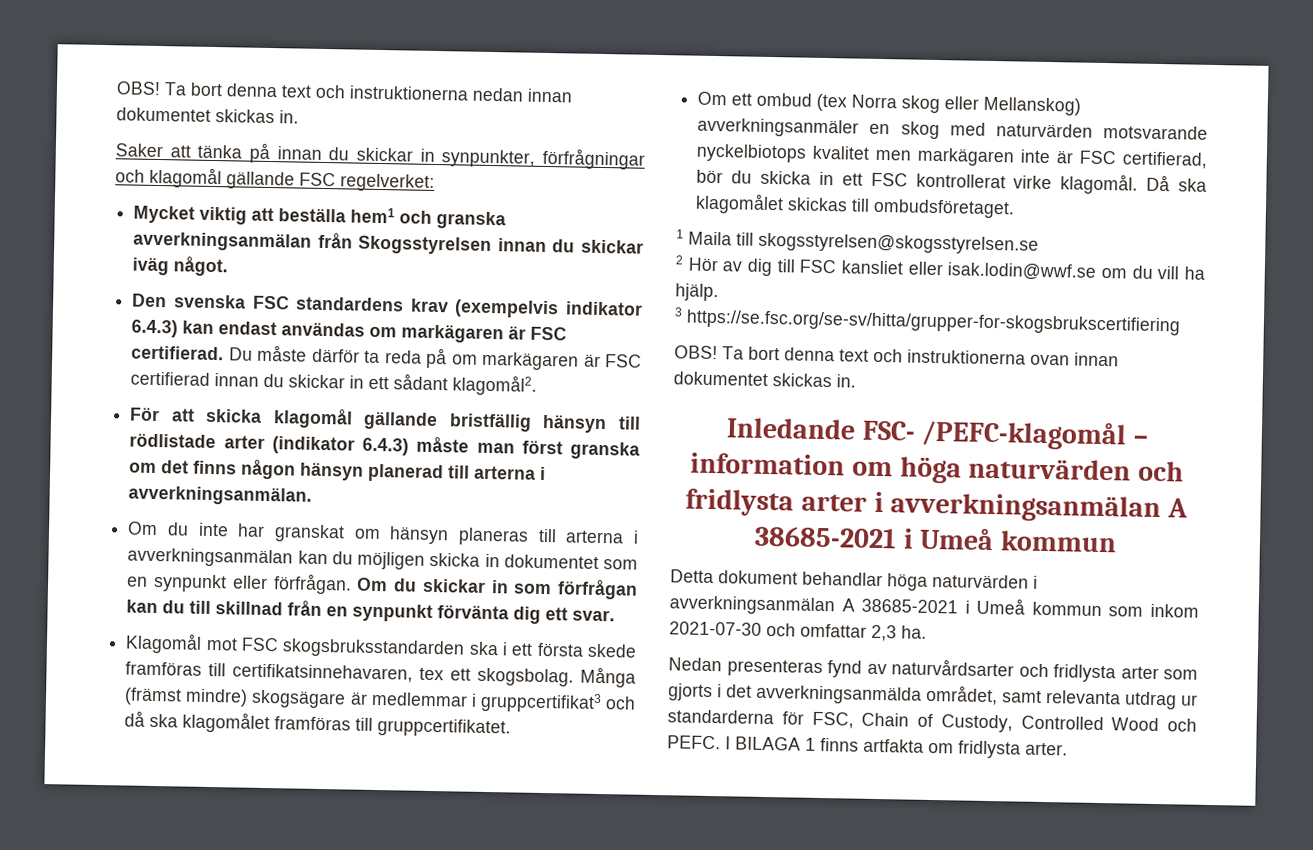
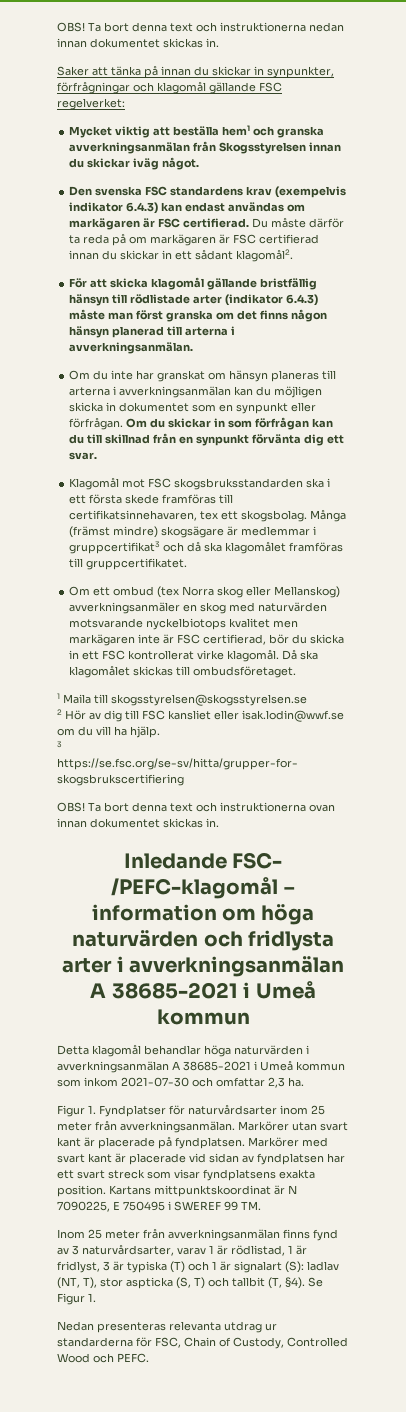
- Detta dokument behandlar höga naturvärden i avverkningsanmälan A 38685-2021 i Umeå kommun som inkom 2021-07-30 och omfattar 2,3 ha.
+ Detta klagomål behandlar höga naturvärden i avverkningsanmälan A 38685-2021 i Umeå kommun som inkom 2021-07-30 och omfattar 2,3 ha.
- Nedan presenteras fynd av naturvårdsarter och fridlysta arter som gjorts i det avverkningsanmälda området, samt relevanta utdrag ur standarderna för FSC, Chain of Custody, Controlled Wood och PEFC. I BILAGA 1 finns artfakta om fridlysta arter.
+ Figur 1. Fyndplatser för naturvårdsarter inom 25 meter från avverkningsanmälan. Markörer utan svart kant är placerade på fyndplatsen. Markörer med svart kant är placerade vid sidan av fyndplatsen har ett svart streck som visar fyndplatsens exakta position. Kartans mittpunktskoordinat är N 7090225, E 750495 i SWEREF 99 TM.
+ Inom 25 meter från avverkningsanmälan finns fynd av 3 naturvårdsarter, varav 1 är rödlistad, 1 är fridlyst, 3 är typiska (T) och 1 är signalart (S): ladlav (NT, T), stor aspticka (S, T) och tallbit (T, §4). Se Figur 1.
+ Nedan presenteras relevanta utdrag ur standarderna för FSC, Chain of Custody, Controlled Wood och PEFC.

